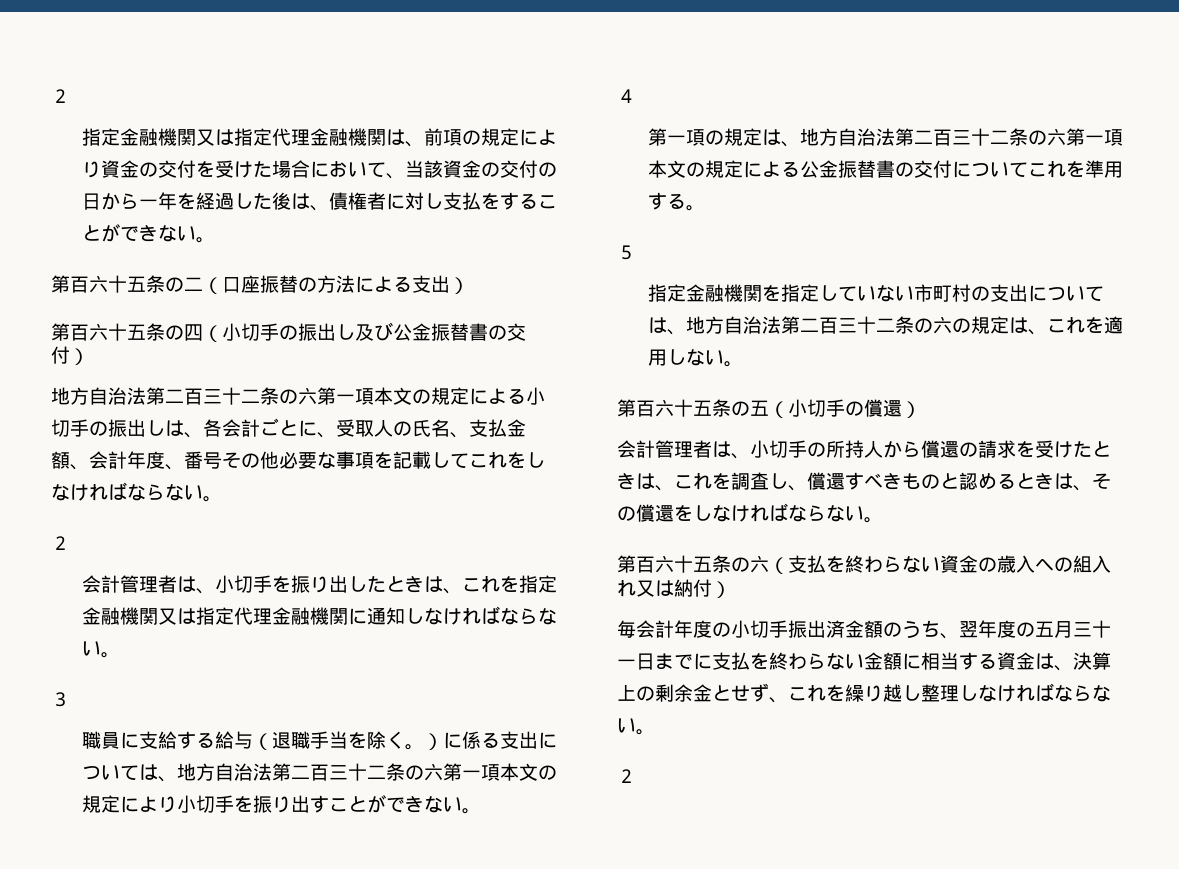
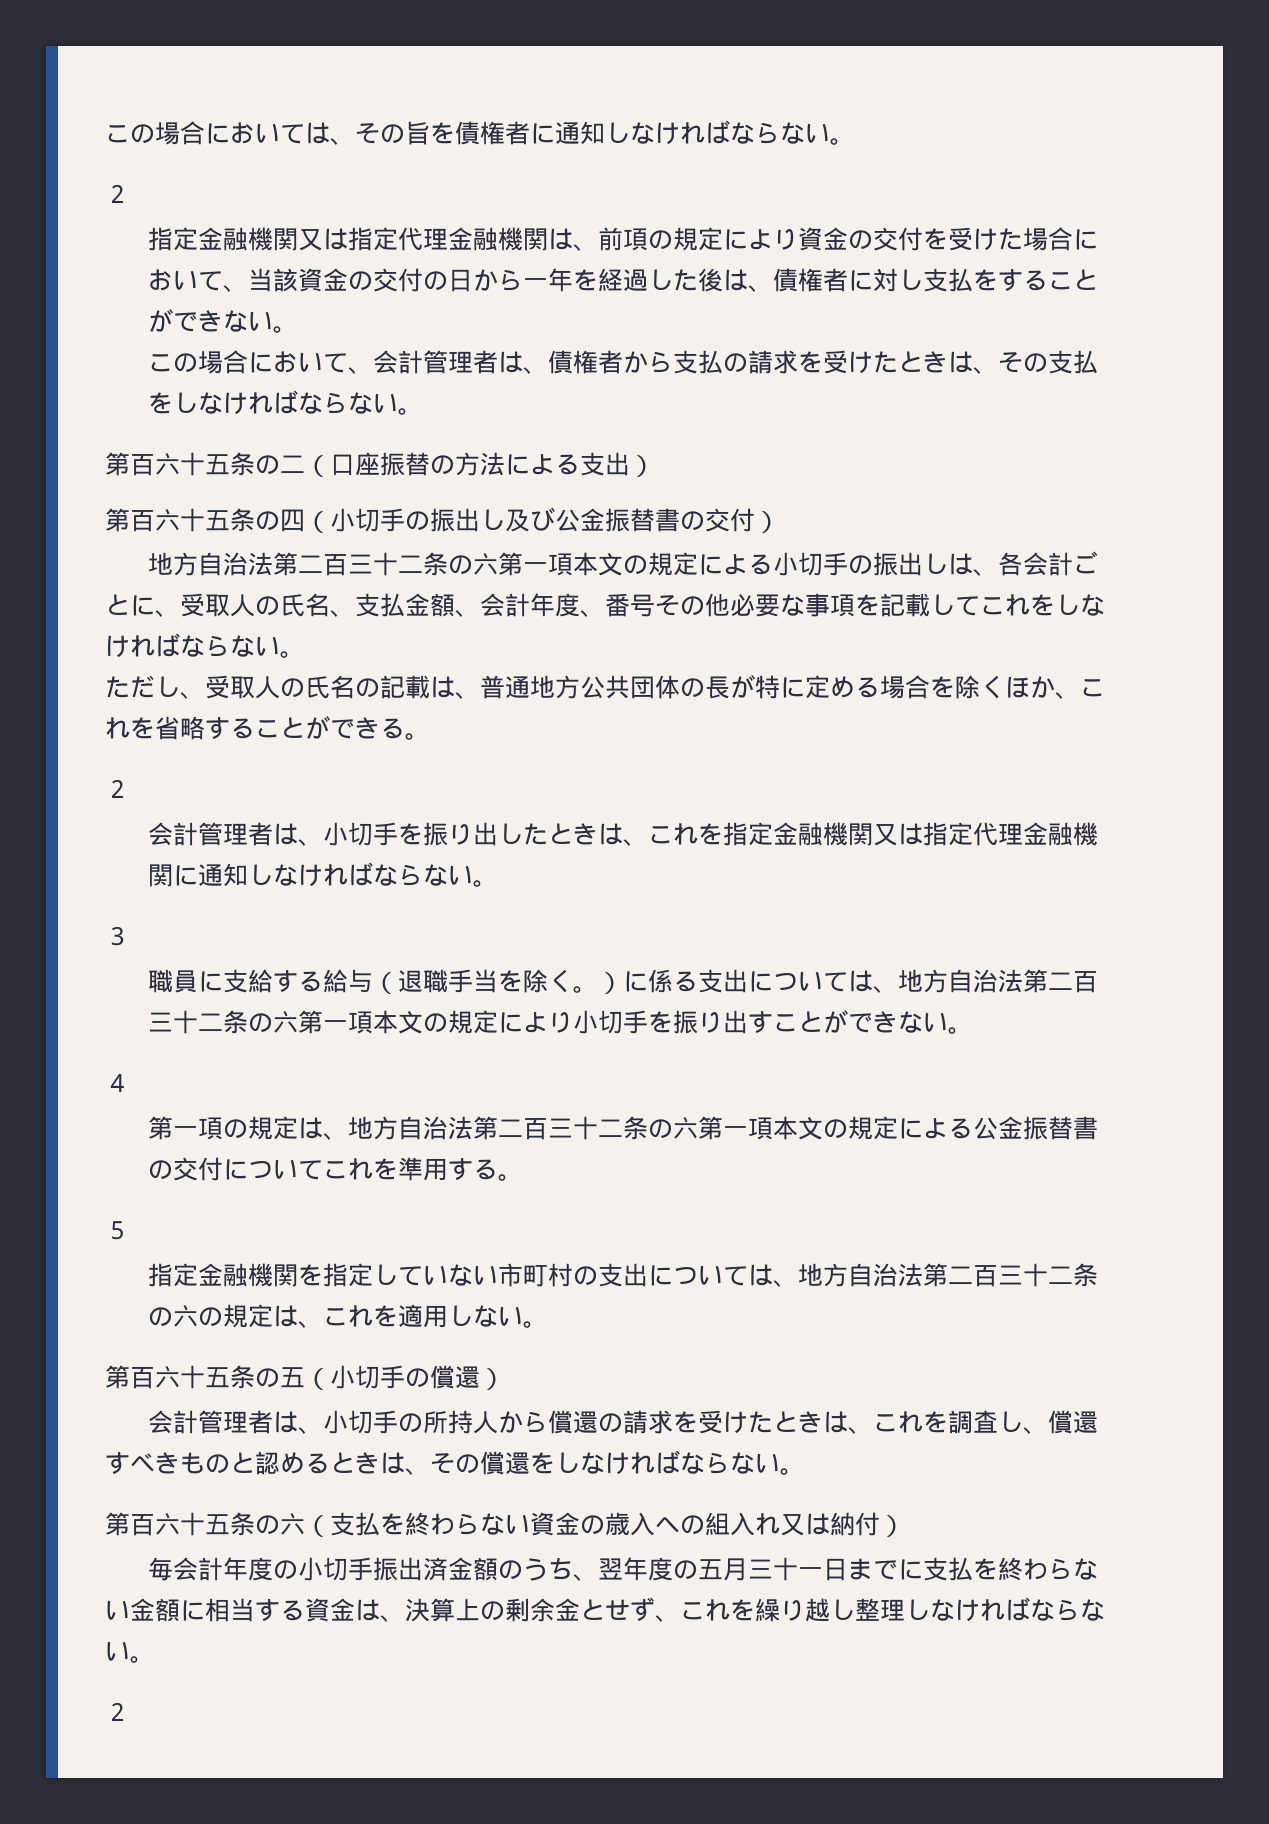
+ この場合においては、その旨を債権者に通知しなければならない。
+ この場合において、会計管理者は、債権者から支払の請求を受けたときは、その支払をしなければならない。
+ ただし、受取人の氏名の記載は、普通地方公共団体の長が特に定める場合を除くほか、これを省略することができる。

